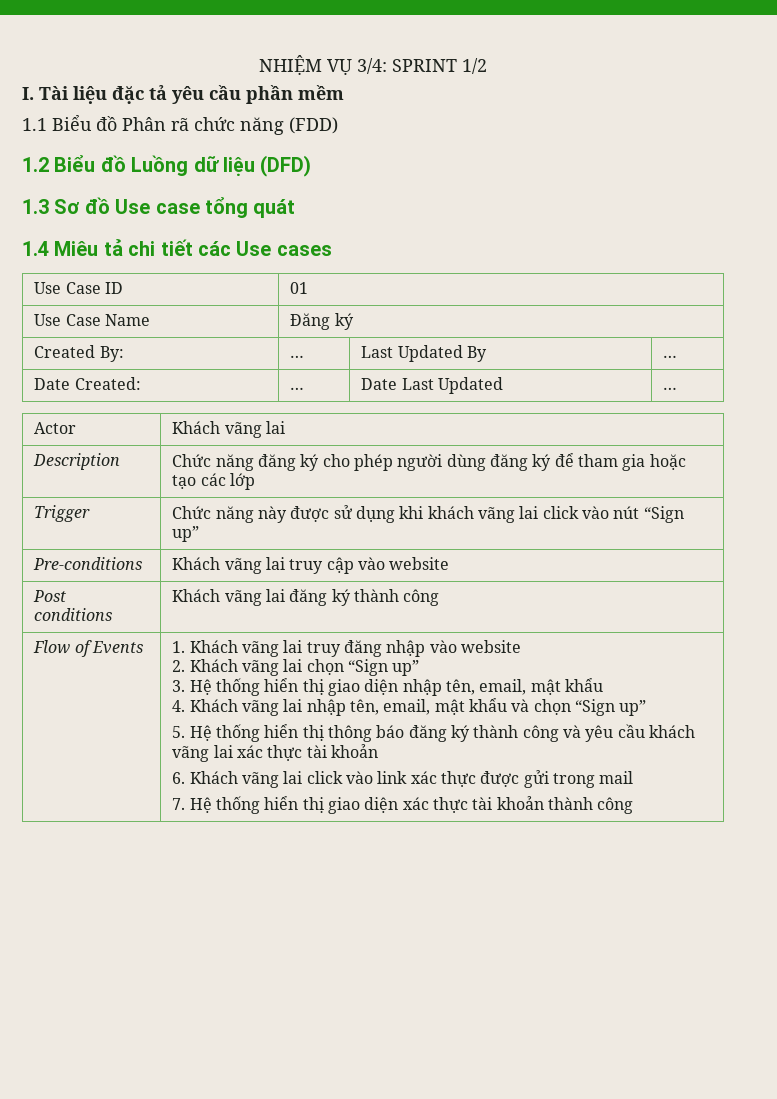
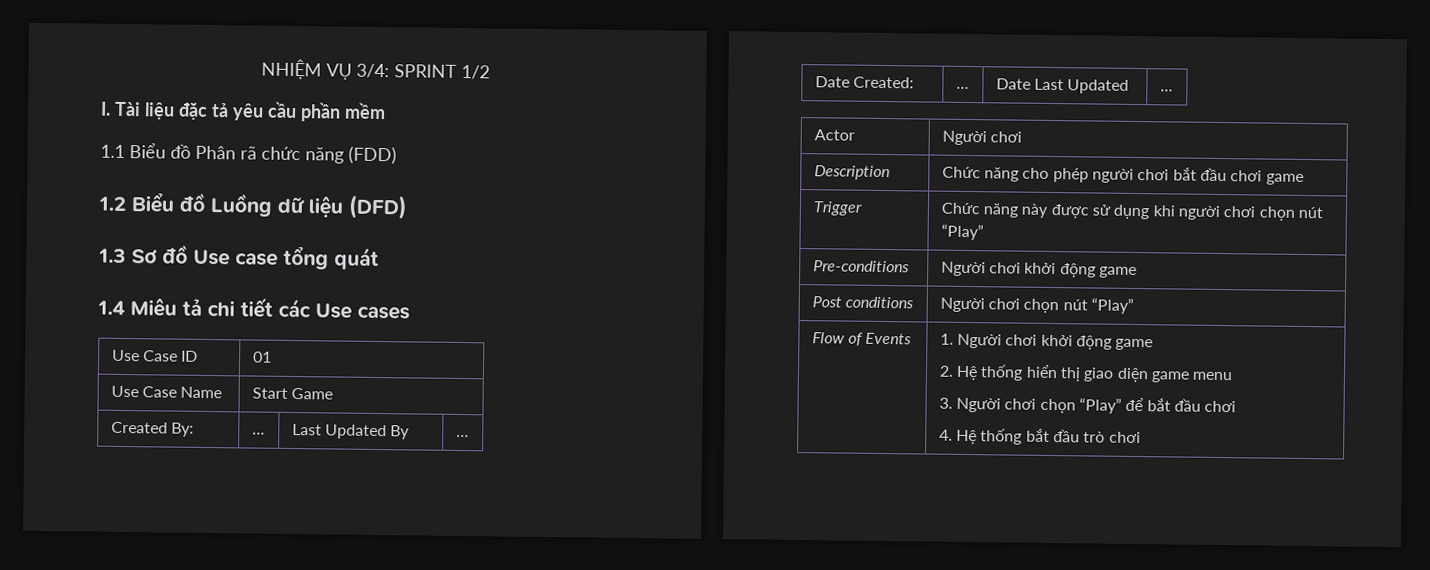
- Use Case Name | Đăng ký
+ Use Case Name | Start Game
- Actor | Khách vãng lai
+ Actor | Người chơi
- Description | Chức năng đăng ký cho phép người dùng đăng ký để tham gia hoặc tạo các lớp
+ Description | Chức năng cho phép người chơi bắt đầu chơi game
- Trigger | Chức năng này được sử dụng khi khách vãng lai click vào nút “Sign up”
- Pre-conditions | Khách vãng lai truy cập vào website
- Post conditions | Khách vãng lai đăng ký thành công
- Flow of Events | 1. Khách vãng lai truy đăng nhập vào website
- 2. Khách vãng lai chọn “Sign up”
- 3. Hệ thống hiển thị giao diện nhập tên, email, mật khẩu
- 4. Khách vãng lai nhập tên, email, mật khẩu và chọn “Sign up”
- 5. Hệ thống hiển thị thông báo đăng ký thành công và yêu cầu khách vãng lai xác thực tài khoản
- 6. Khách vãng lai click vào link xác thực được gửi trong mail
- 7. Hệ thống hiển thị giao diện xác thực tài khoản thành công
+ Trigger | Chức năng này được sử dụng khi người chơi chọn nút “Play”
+ Pre-conditions | Người chơi khởi động game
+ Post conditions | Người chơi chọn nút “Play”
+ Flow of Events | 1. Người chơi khởi động game
+ 2. Hệ thống hiển thị giao diện game menu
+ 3. Người chơi chọn “Play” để bắt đầu chơi
+ 4. Hệ thống bắt đầu trò chơi

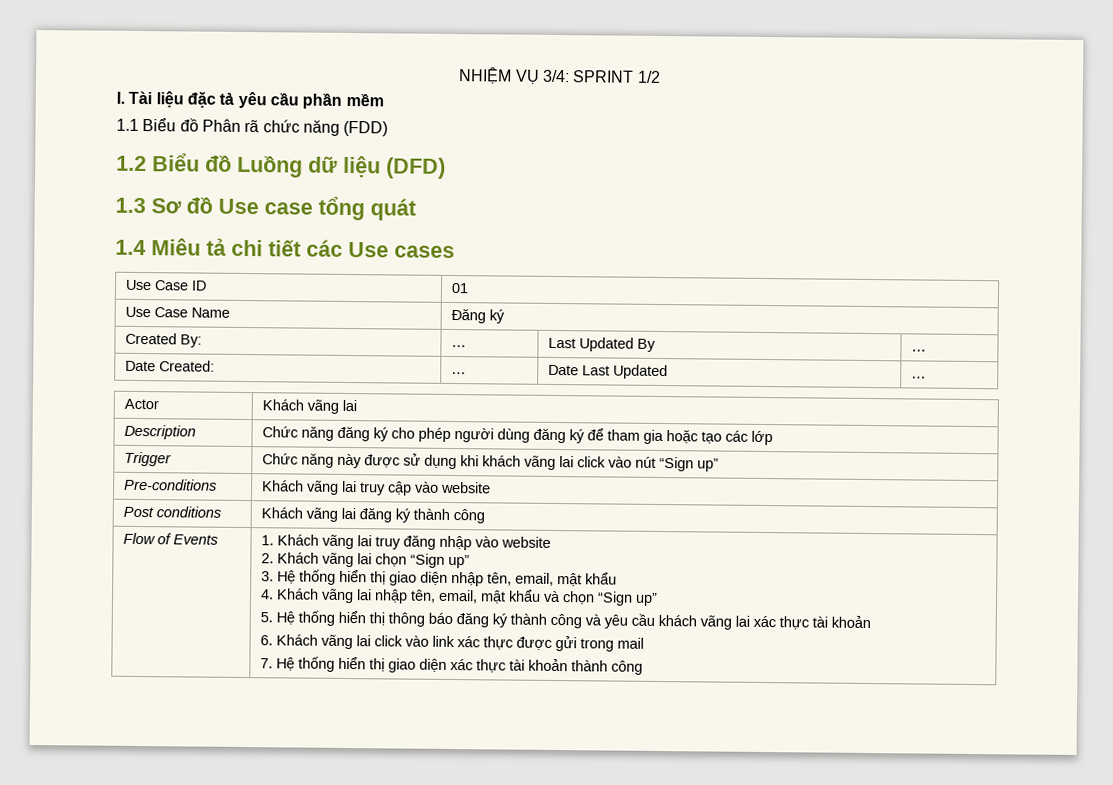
- Use Case Name | Start Game
+ Use Case Name | Đăng ký
- Actor | Người chơi
+ Actor | Khách vãng lai
- Description | Chức năng cho phép người chơi bắt đầu chơi game
+ Description | Chức năng đăng ký cho phép người dùng đăng ký để tham gia hoặc tạo các lớp
- Trigger | Chức năng này được sử dụng khi người chơi chọn nút “Play”
- Pre-conditions | Người chơi khởi động game
- Post conditions | Người chơi chọn nút “Play”
- Flow of Events | 1. Người chơi khởi động game
- 2. Hệ thống hiển thị giao diện game menu
- 3. Người chơi chọn “Play” để bắt đầu chơi
- 4. Hệ thống bắt đầu trò chơi
+ Trigger | Chức năng này được sử dụng khi khách vãng lai click vào nút “Sign up”
+ Pre-conditions | Khách vãng lai truy cập vào website
+ Post conditions | Khách vãng lai đăng ký thành công
+ Flow of Events | 1. Khách vãng lai truy đăng nhập vào website
+ 2. Khách vãng lai chọn “Sign up”
+ 3. Hệ thống hiển thị giao diện nhập tên, email, mật khẩu
+ 4. Khách vãng lai nhập tên, email, mật khẩu và chọn “Sign up”
+ 5. Hệ thống hiển thị thông báo đăng ký thành công và yêu cầu khách vãng lai xác thực tài khoản
+ 6. Khách vãng lai click vào link xác thực được gửi trong mail
+ 7. Hệ thống hiển thị giao diện xác thực tài khoản thành công

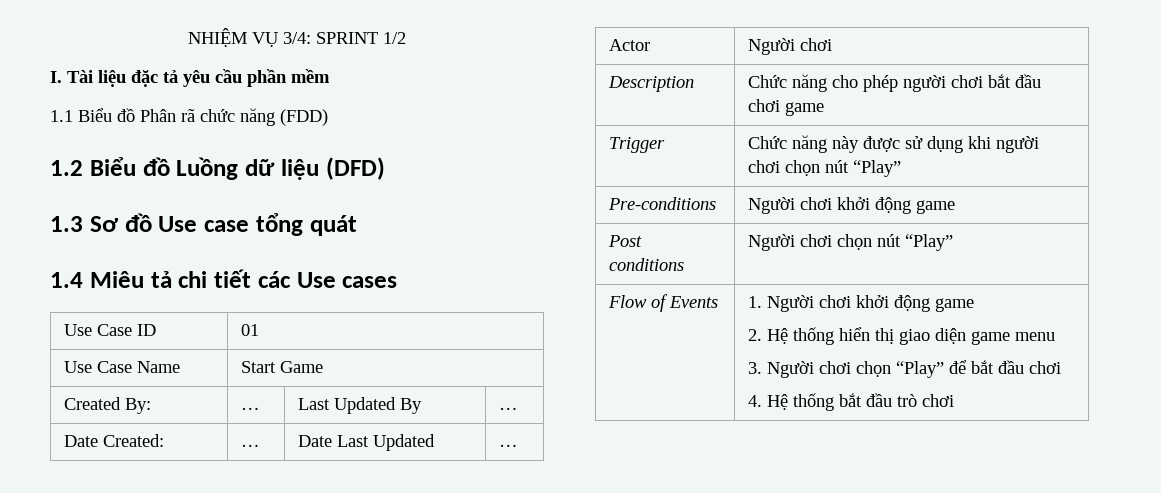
- Use Case Name | Đăng ký
+ Use Case Name | Start Game
- Actor | Khách vãng lai
+ Actor | Người chơi
- Description | Chức năng đăng ký cho phép người dùng đăng ký để tham gia hoặc tạo các lớp
+ Description | Chức năng cho phép người chơi bắt đầu chơi game
- Trigger | Chức năng này được sử dụng khi khách vãng lai click vào nút “Sign up”
- Pre-conditions | Khách vãng lai truy cập vào website
- Post conditions | Khách vãng lai đăng ký thành công
- Flow of Events | 1. Khách vãng lai truy đăng nhập vào website
- 2. Khách vãng lai chọn “Sign up”
- 3. Hệ thống hiển thị giao diện nhập tên, email, mật khẩu
- 4. Khách vãng lai nhập tên, email, mật khẩu và chọn “Sign up”
- 5. Hệ thống hiển thị thông báo đăng ký thành công và yêu cầu khách vãng lai xác thực tài khoản
- 6. Khách vãng lai click vào link xác thực được gửi trong mail
- 7. Hệ thống hiển thị giao diện xác thực tài khoản thành công
+ Trigger | Chức năng này được sử dụng khi người chơi chọn nút “Play”
+ Pre-conditions | Người chơi khởi động game
+ Post conditions | Người chơi chọn nút “Play”
+ Flow of Events | 1. Người chơi khởi động game
+ 2. Hệ thống hiển thị giao diện game menu
+ 3. Người chơi chọn “Play” để bắt đầu chơi
+ 4. Hệ thống bắt đầu trò chơi

